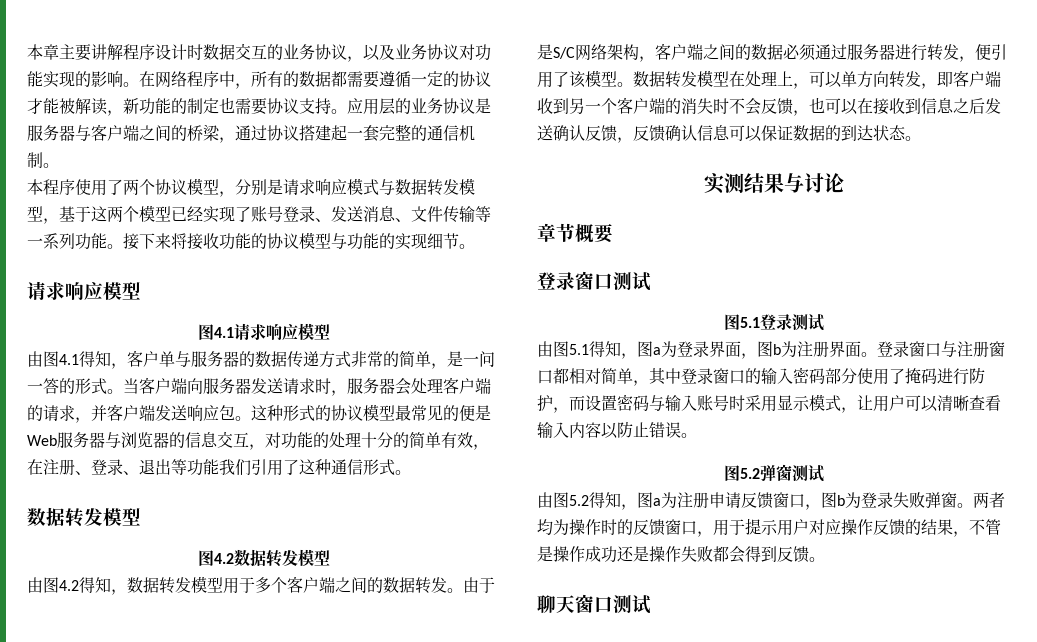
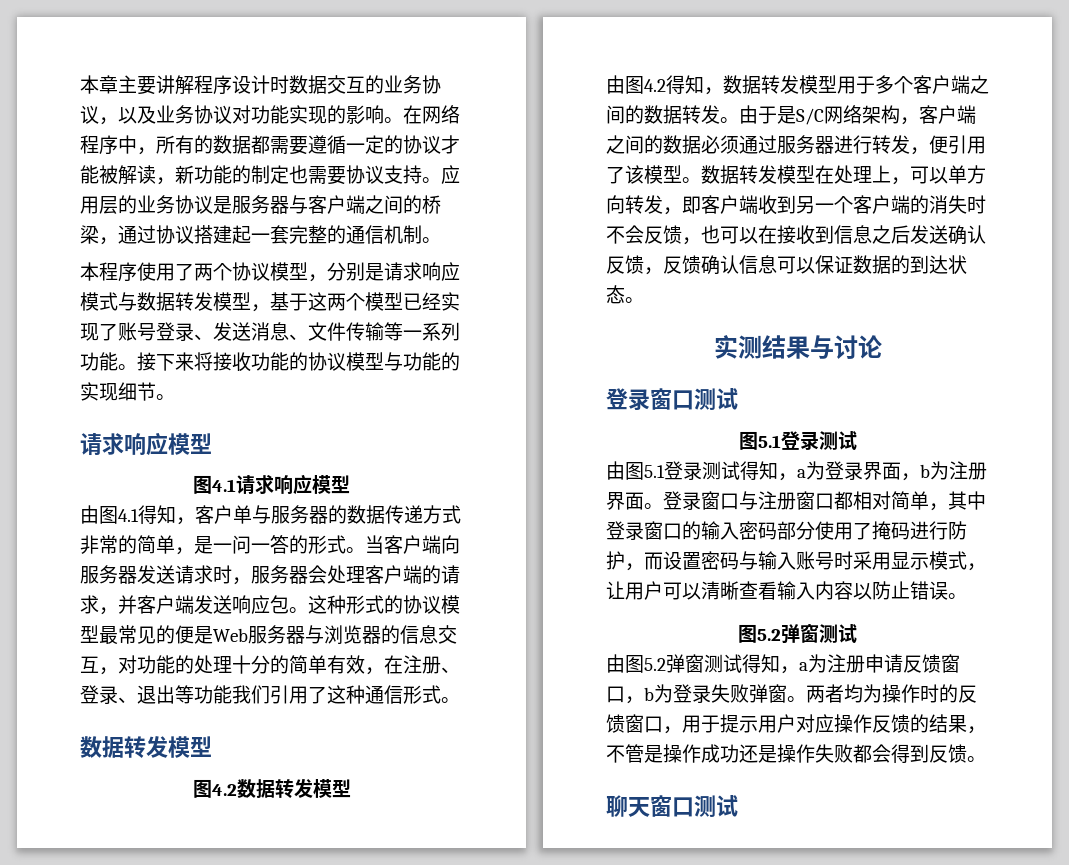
- 章节概要
- 由图5.1得知，图a为登录界面，图b为注册界面。
+ 由图5.1登录测试得知，a为登录界面，b为注册界面。
- 由图5.2得知，图a为注册申请反馈窗口，图b为登录失败弹窗。
+ 由图5.2弹窗测试得知，a为注册申请反馈窗口，b为登录失败弹窗。

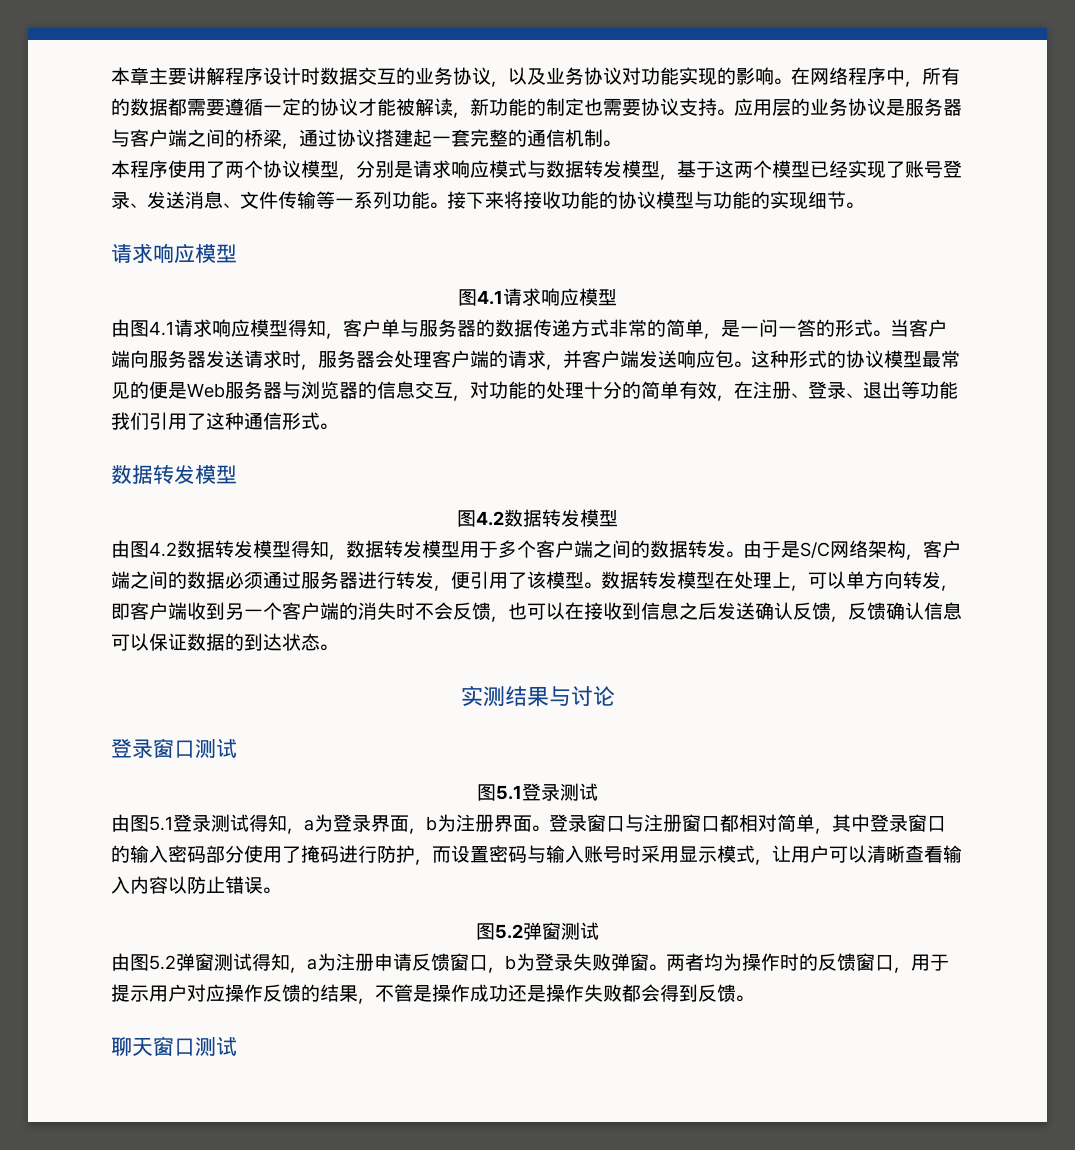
- 由图4.1得知，客户单与服务器的数据传递方式非常的简单，是一问一答的形式。
+ 由图4.1请求响应模型得知，客户单与服务器的数据传递方式非常的简单，是一问一答的形式。
- 由图4.2得知，数据转发模型用于多个客户端之间的数据转发。
+ 由图4.2数据转发模型得知，数据转发模型用于多个客户端之间的数据转发。

